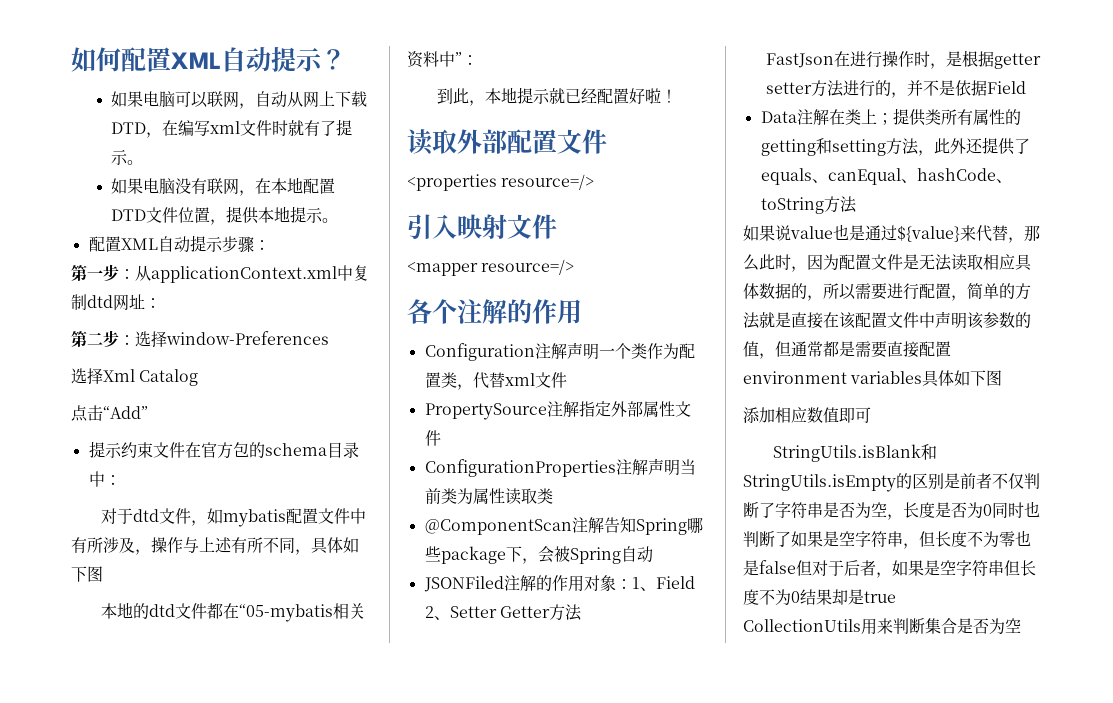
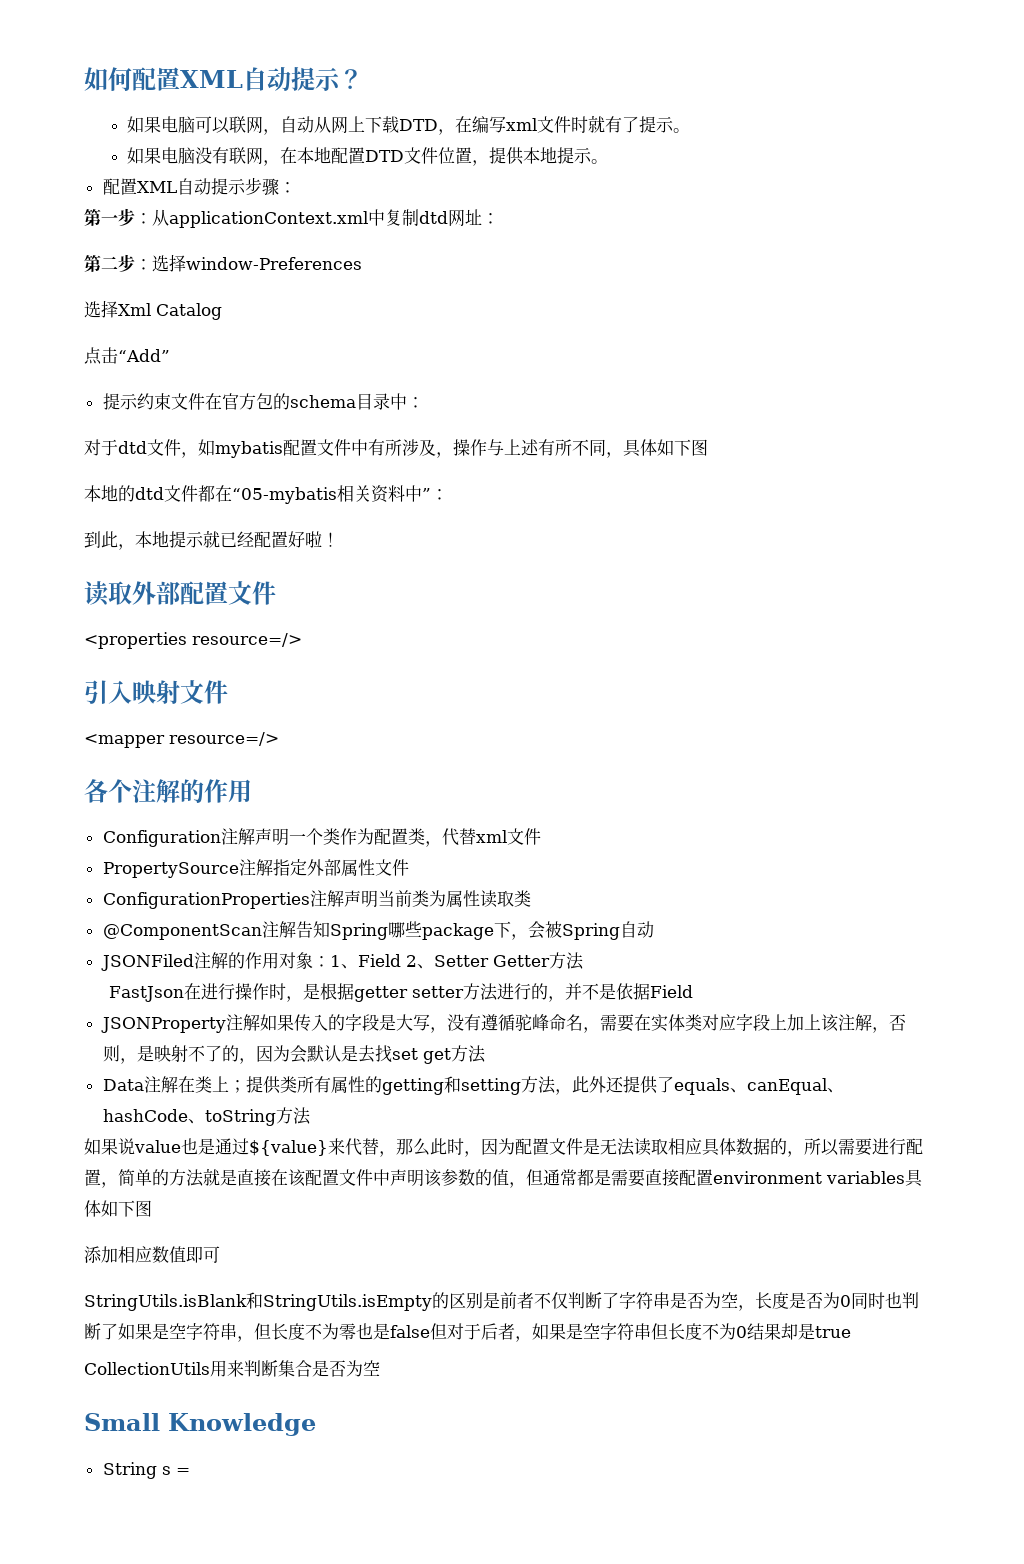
+ JSONProperty注解如果传入的字段是大写，没有遵循驼峰命名，需要在实体类对应字段上加上该注解，否则，是映射不了的，因为会默认是去找set get方法
+ Small Knowledge
+ String s =

